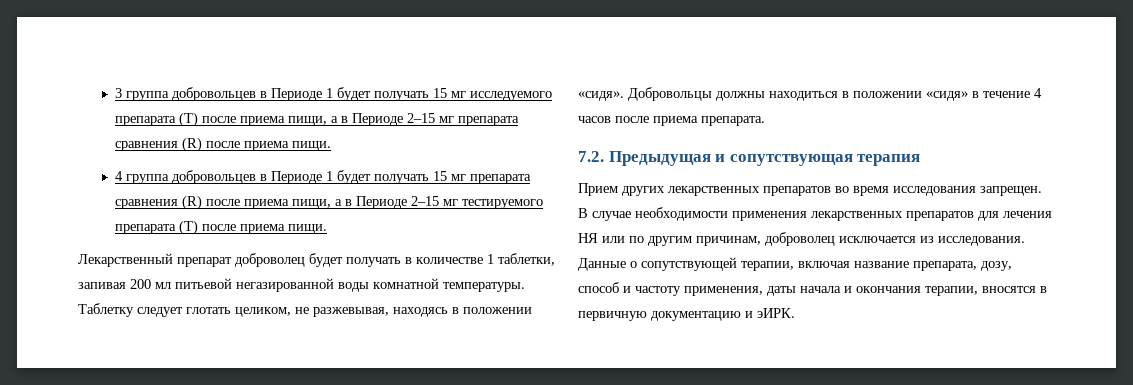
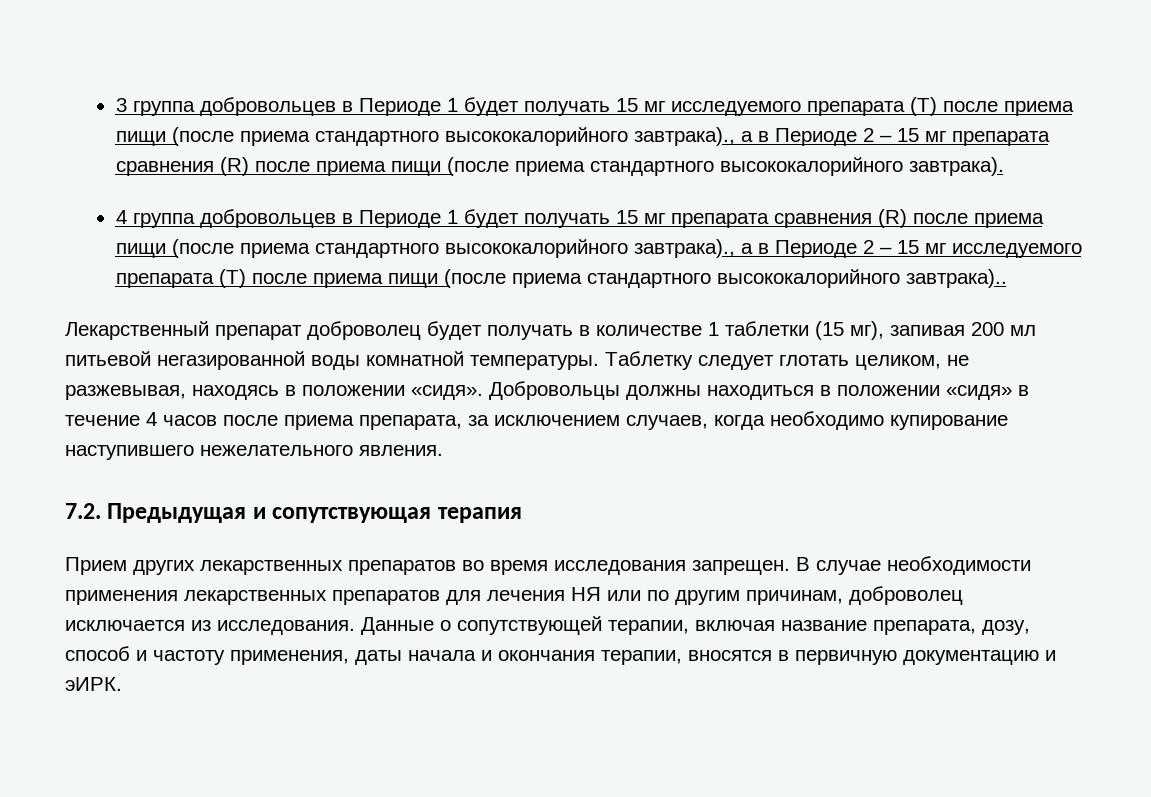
- 3 группа добровольцев в Периоде 1 будет получать 15 мг исследуемого препарата (Т) после приема пищи, а в Периоде 2–15 мг препарата сравнения (R) после приема пищи.
+ 3 группа добровольцев в Периоде 1 будет получать 15 мг исследуемого препарата (Т) после приема пищи (после приема стандартного высококалорийного завтрака)., а в Периоде 2 – 15 мг препарата сравнения (R) после приема пищи (после приема стандартного высококалорийного завтрака).
- 4 группа добровольцев в Периоде 1 будет получать 15 мг препарата сравнения (R) после приема пищи, а в Периоде 2–15 мг тестируемого препарата (Т) после приема пищи.
+ 4 группа добровольцев в Периоде 1 будет получать 15 мг препарата сравнения (R) после приема пищи (после приема стандартного высококалорийного завтрака)., а в Периоде 2 – 15 мг исследуемого препарата (Т) после приема пищи (после приема стандартного высококалорийного завтрака)..
- Лекарственный препарат доброволец будет получать в количестве 1 таблетки, запивая 200 мл питьевой негазированной воды комнатной температуры.
+ Лекарственный препарат доброволец будет получать в количестве 1 таблетки (15 мг), запивая 200 мл питьевой негазированной воды комнатной температуры.
- Добровольцы должны находиться в положении «сидя» в течение 4 часов после приема препарата.
+ Добровольцы должны находиться в положении «сидя» в течение 4 часов после приема препарата, за исключением случаев, когда необходимо купирование наступившего нежелательного явления.

